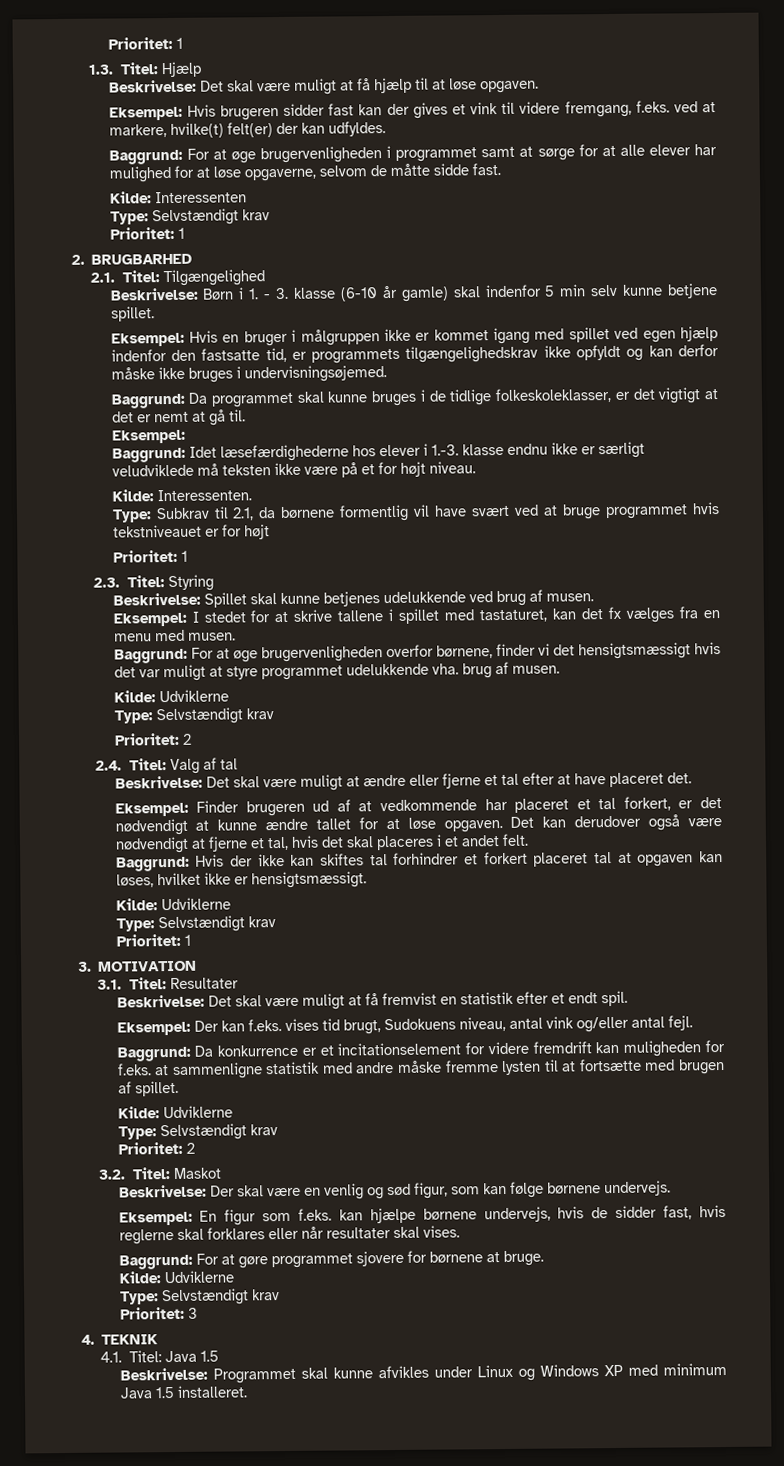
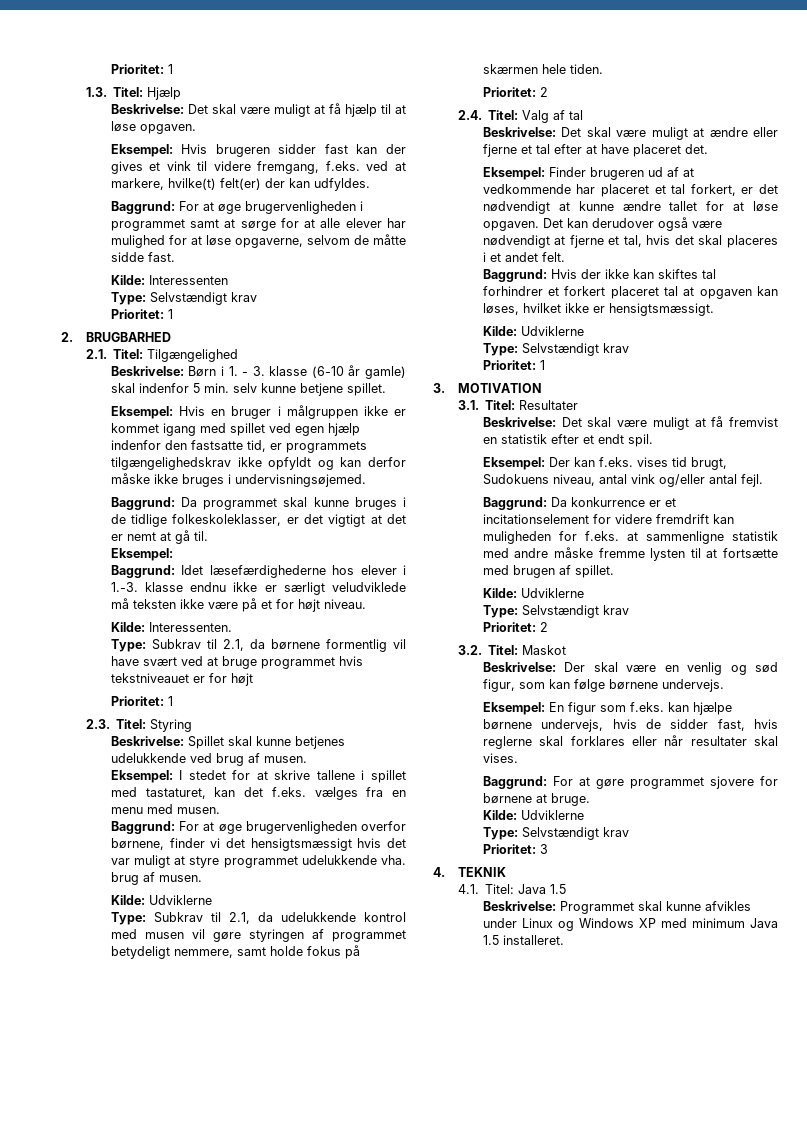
- Beskrivelse: Børn i 1. - 3. klasse (6-10 år gamle) skal indenfor 5 min selv kunne betjene spillet.
+ Beskrivelse: Børn i 1. - 3. klasse (6-10 år gamle) skal indenfor 5 min. selv kunne betjene spillet.
- Eksempel: I stedet for at skrive tallene i spillet med tastaturet, kan det fx vælges fra en menu med musen.
+ Eksempel: I stedet for at skrive tallene i spillet med tastaturet, kan det f.eks. vælges fra en menu med musen.
  Baggrund: For at øge brugervenligheden overfor børnene, finder vi det hensigtsmæssigt hvis det var muligt at styre programmet udelukkende vha. brug af musen.
  Kilde: Udviklerne
- Type: Selvstændigt krav
+ Type: Subkrav til 2.1, da udelukkende kontrol med musen vil gøre styringen af programmet betydeligt nemmere, samt holde fokus på skærmen hele tiden.

